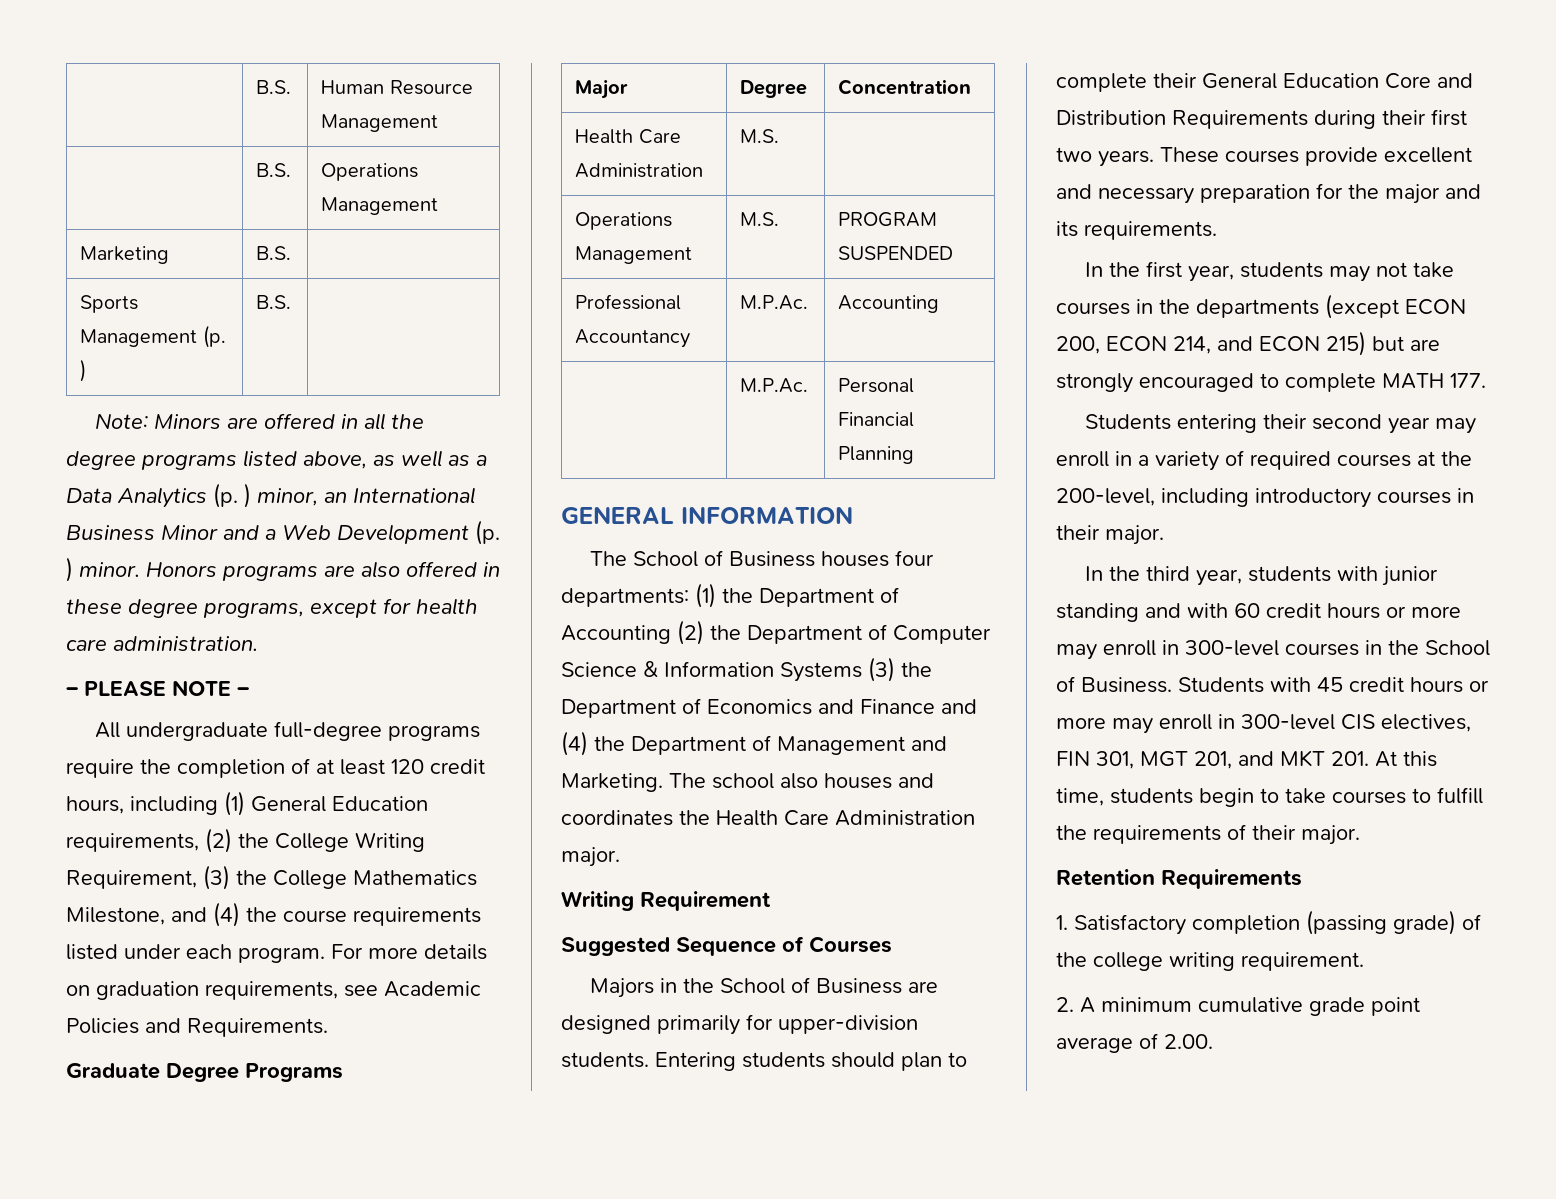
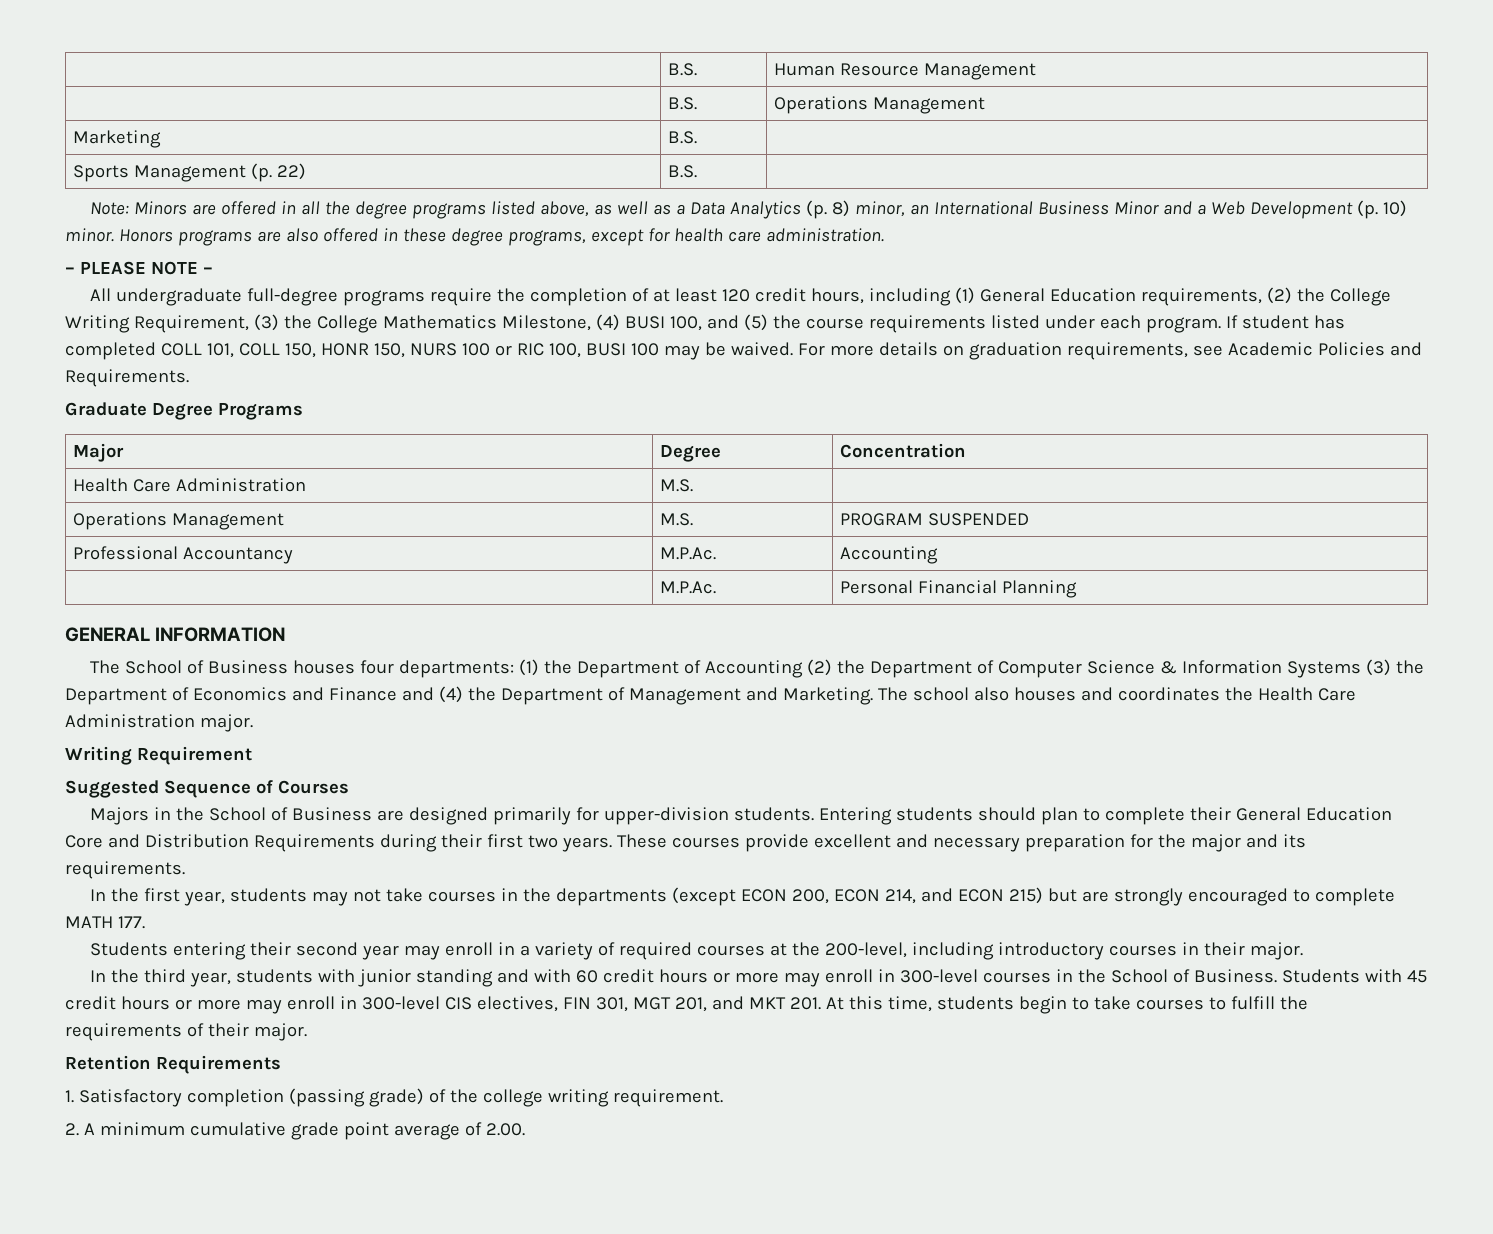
- Sports Management (p. ) | B.S. |
+ Sports Management (p. 22) | B.S. |
- Note: Minors are offered in all the degree programs listed above, as well as a Data Analytics (p. ) minor, an International Business Minor and a Web Development (p. ) minor.
+ Note: Minors are offered in all the degree programs listed above, as well as a Data Analytics (p. 8) minor, an International Business Minor and a Web Development (p. 10) minor.
- All undergraduate full-degree programs require the completion of at least 120 credit hours, including (1) General Education requirements, (2) the College Writing Requirement, (3) the College Mathematics Milestone, and (4) the course requirements listed under each program.
+ All undergraduate full-degree programs require the completion of at least 120 credit hours, including (1) General Education requirements, (2) the College Writing Requirement, (3) the College Mathematics Milestone, (4) BUSI 100, and (5) the course requirements listed under each program.
+ If student has completed COLL 101, COLL 150, HONR 150, NURS 100 or RIC 100, BUSI 100 may be waived.

